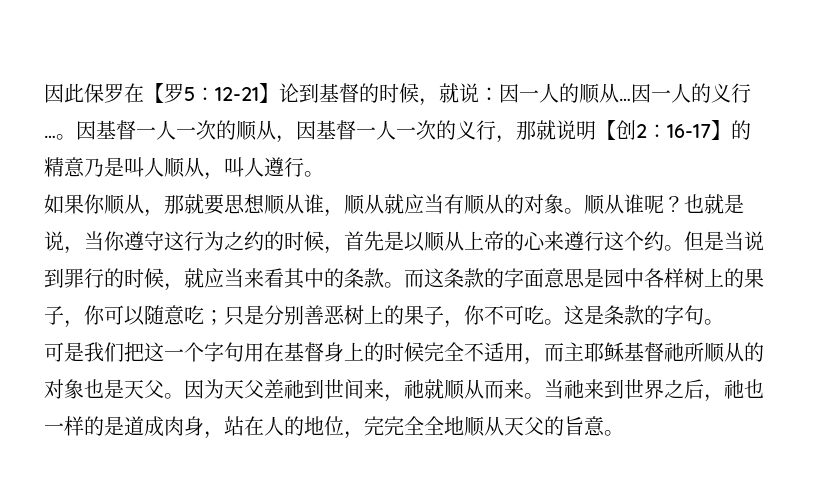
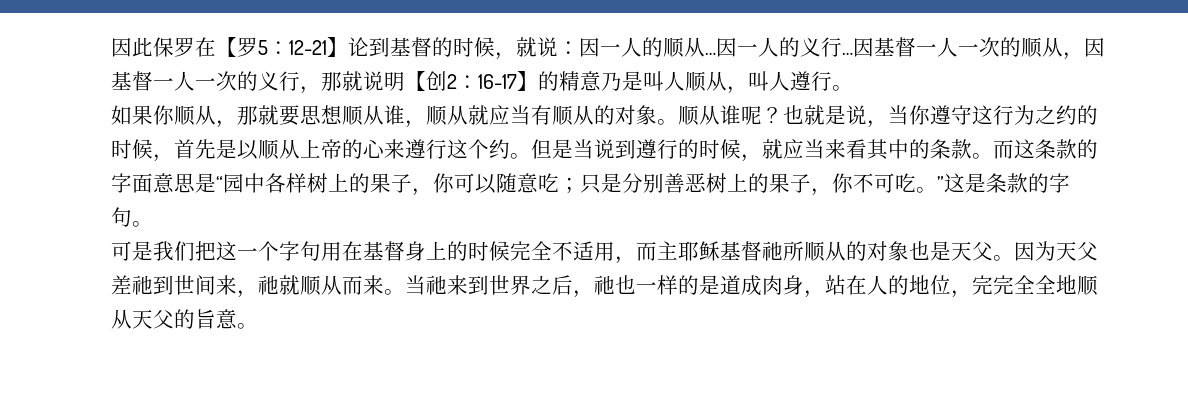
- 因一人的义行…。
+ 因一人的义行…
- 但是当说到罪行的时候，就应当来看其中的条款。
+ 但是当说到遵行的时候，就应当来看其中的条款。
- 而这条款的字面意思是园中各样树上的果子，你可以随意吃；只是分别善恶树上的果子，你不可吃。这是条款的字句。
+ 而这条款的字面意思是“园中各样树上的果子，你可以随意吃；只是分别善恶树上的果子，你不可吃。”这是条款的字句。

